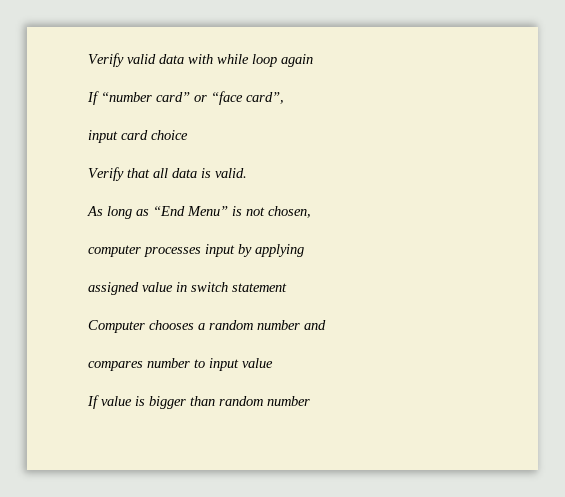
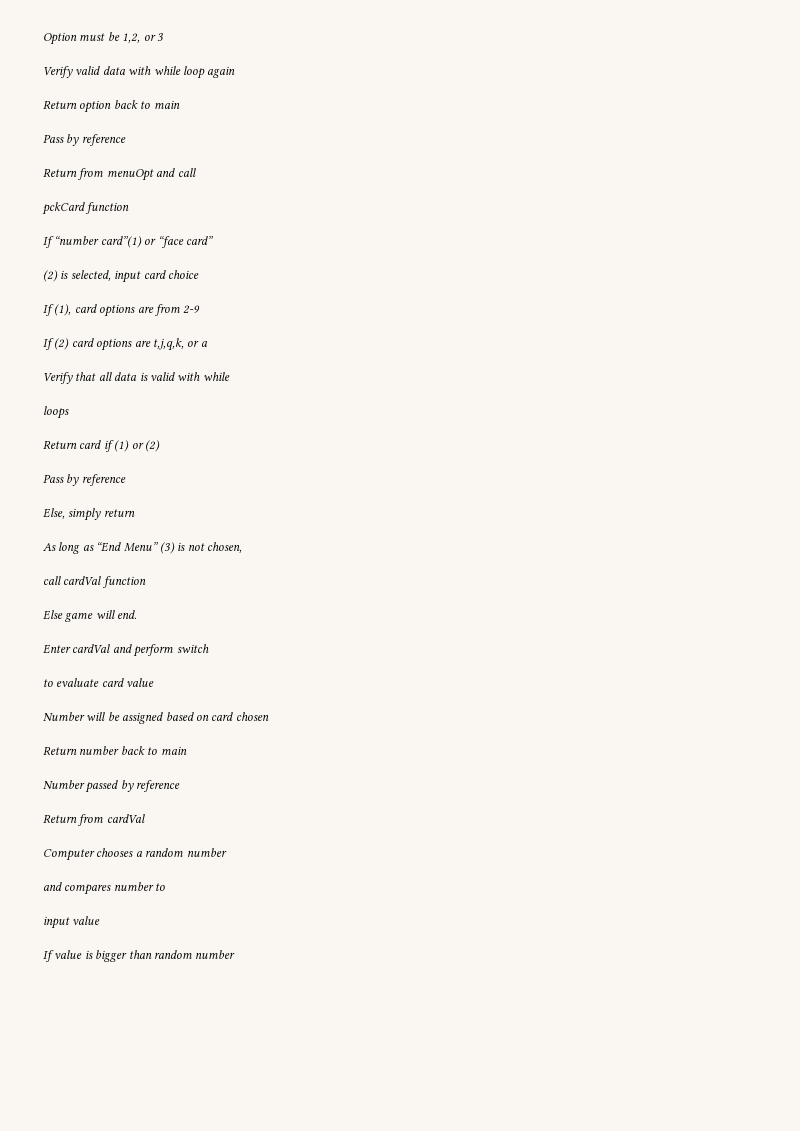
+ Option must be 1,2, or 3
+ Return option back to main
+ Pass by reference
+ Return from menuOpt and call
+ pckCard function
- If “number card” or “face card”,
- input card choice
+ If “number card”(1) or “face card”
+ (2) is selected, input card choice
+ If (1), card options are from 2-9
+ If (2) card options are t,j,q,k, or a
- Verify that all data is valid.
+ Verify that all data is valid with while
+ loops
+ Return card if (1) or (2)
+ Pass by reference
+ Else, simply return
- As long as “End Menu” is not chosen,
+ As long as “End Menu” (3) is not chosen,
- computer processes input by applying
- assigned value in switch statement
+ call cardVal function
+ Else game will end.
+ Enter cardVal and perform switch
+ to evaluate card value
+ Number will be assigned based on card chosen
+ Return number back to main
+ Number passed by reference
+ Return from cardVal
- Computer chooses a random number and
- compares number to input value
+ Computer chooses a random number
+ and compares number to
+ input value

